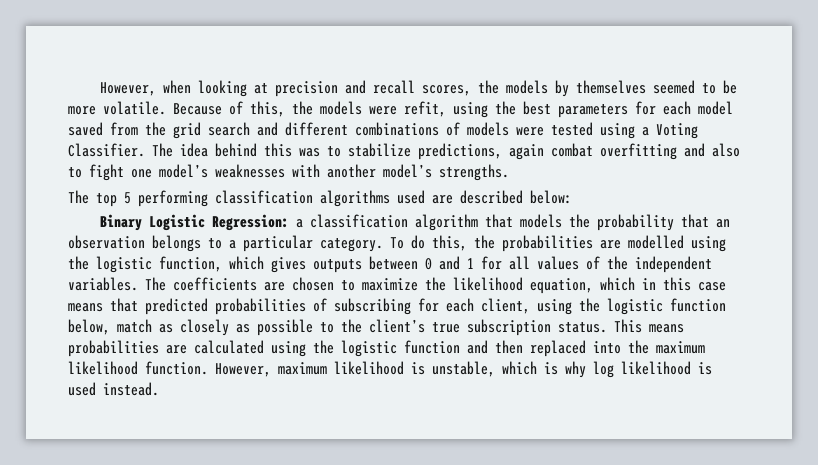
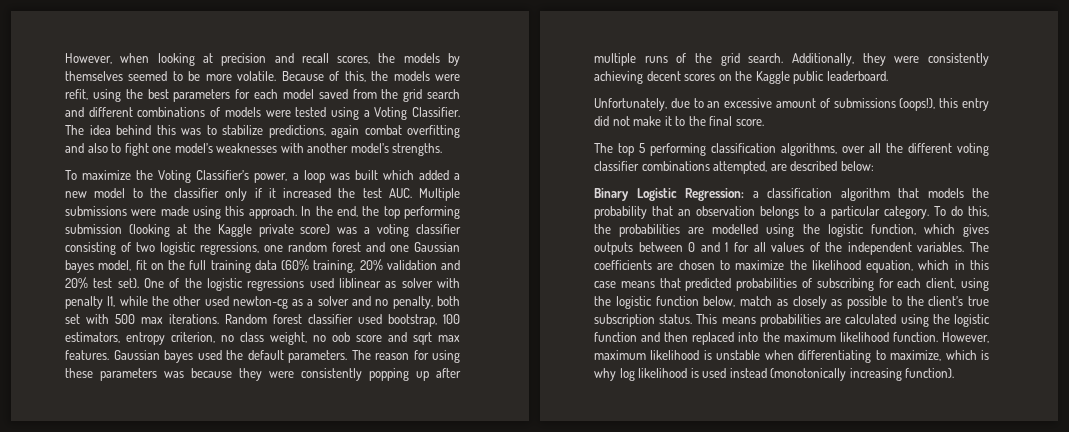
+ To maximize the Voting Classifier’s power, a loop was built which added a new model to the classifier only if it increased the test AUC. Multiple submissions were made using this approach. In the end, the top performing submission (looking at the Kaggle private score) was a voting classifier consisting of two logistic regressions, one random forest and one Gaussian bayes model, fit on the full training data (60% training, 20% validation and 20% test set). One of the logistic regressions used liblinear as solver with penalty l1, while the other used newton-cg as a solver and no penalty, both set with 500 max iterations. Random forest classifier used bootstrap, 100 estimators, entropy criterion, no class weight, no oob score and sqrt max features. Gaussian bayes used the default parameters. The reason for using these parameters was because they were consistently popping up after multiple runs of the grid search. Additionally, they were consistently achieving decent scores on the Kaggle public leaderboard.
+ Unfortunately, due to an excessive amount of submissions (oops!), this entry did not make it to the final score.
- The top 5 performing classification algorithms used are described below:
+ The top 5 performing classification algorithms, over all the different voting classifier combinations attempted, are described below:
- However, maximum likelihood is unstable, which is why log likelihood is used instead.
+ However, maximum likelihood is unstable when differentiating to maximize, which is why log likelihood is used instead (monotonically increasing function).

